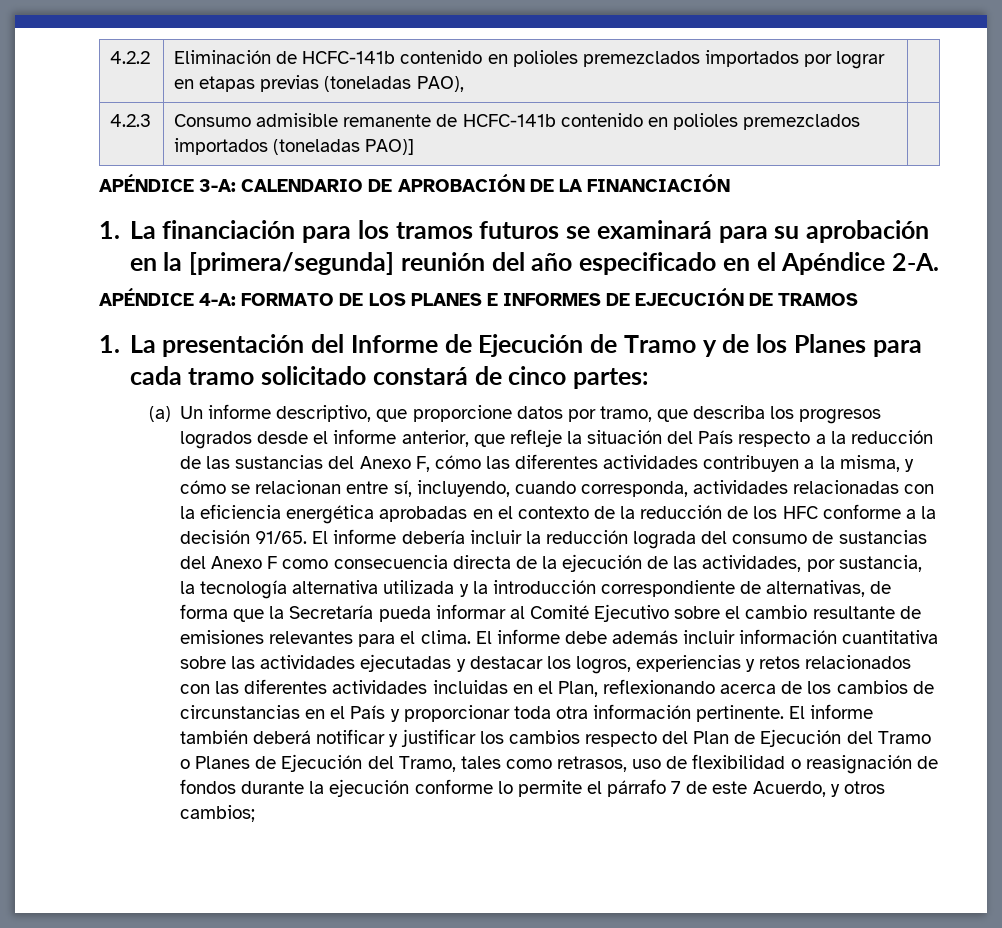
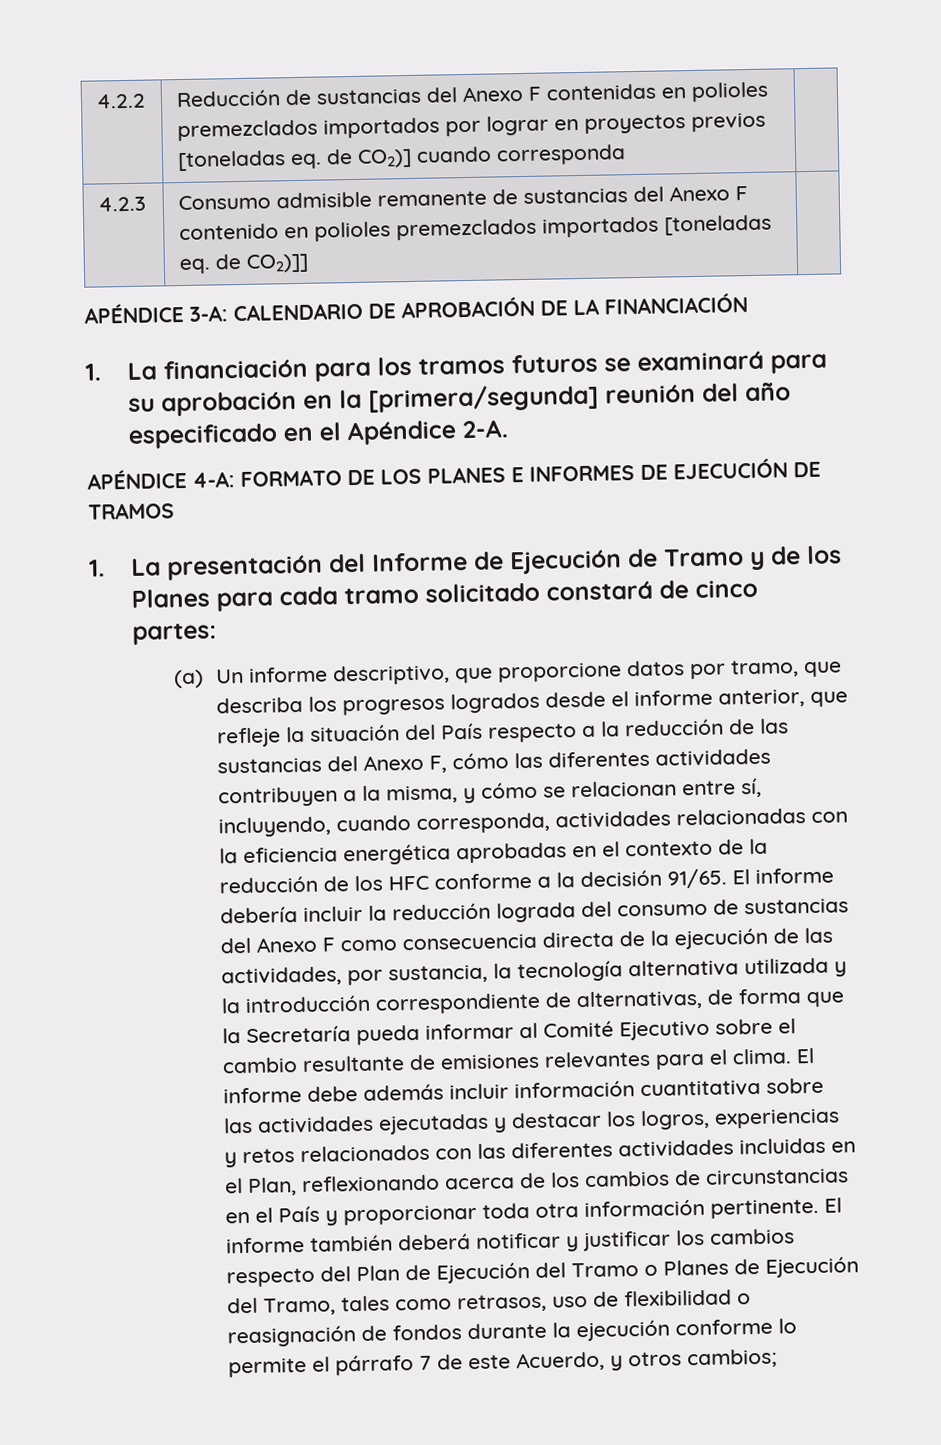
- 4.2.2 | Eliminación de HCFC-141b contenido en polioles premezclados importados por lograr en etapas previas (toneladas PAO), |
+ 4.2.2 | Reducción de sustancias del Anexo F contenidas en polioles premezclados importados por lograr en proyectos previos [toneladas eq. de CO2)] cuando corresponda |
- 4.2.3 | Consumo admisible remanente de HCFC-141b contenido en polioles premezclados importados (toneladas PAO)] |
+ 4.2.3 | Consumo admisible remanente de sustancias del Anexo F contenido en polioles premezclados importados [toneladas eq. de CO2)]] |

